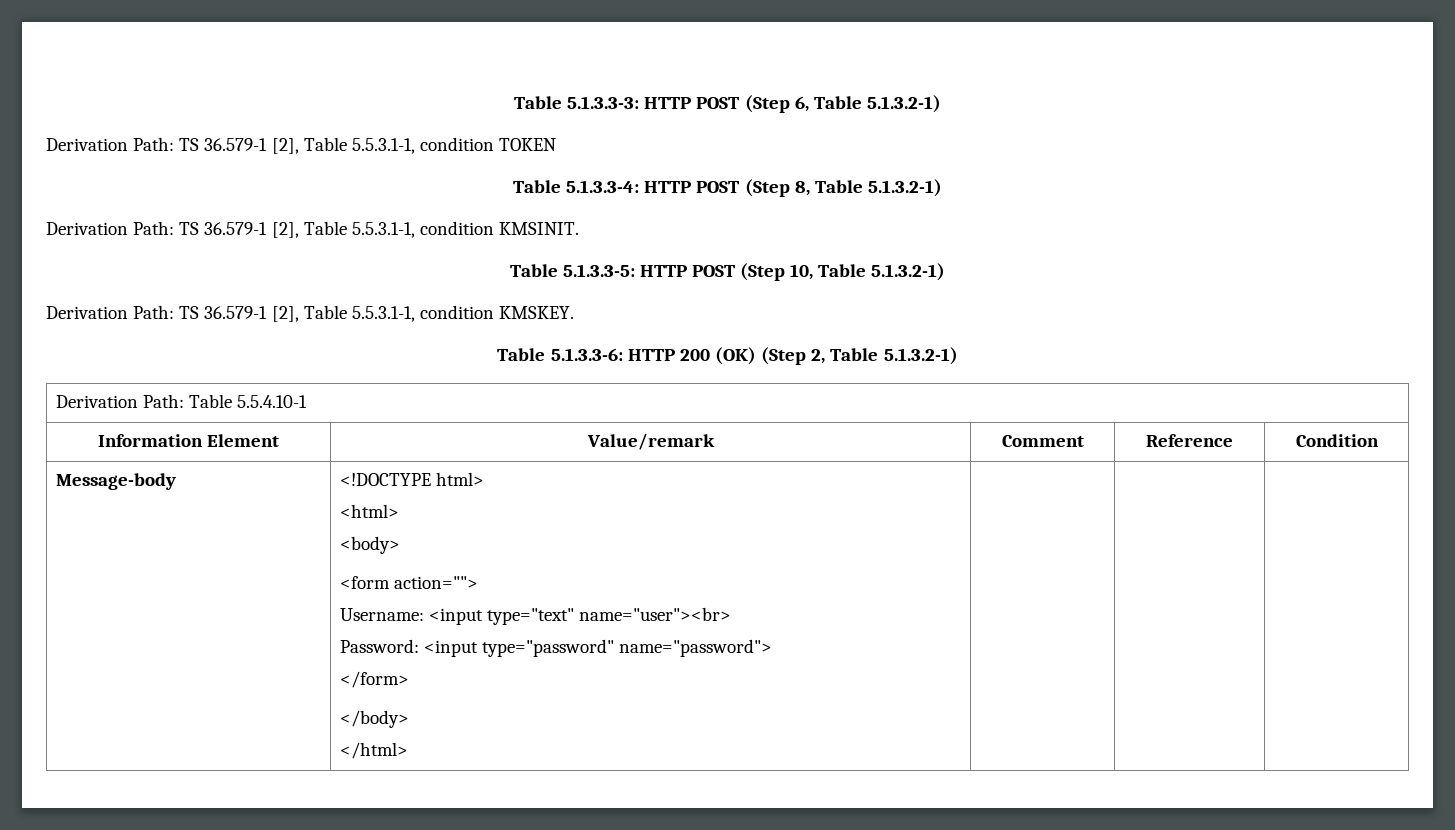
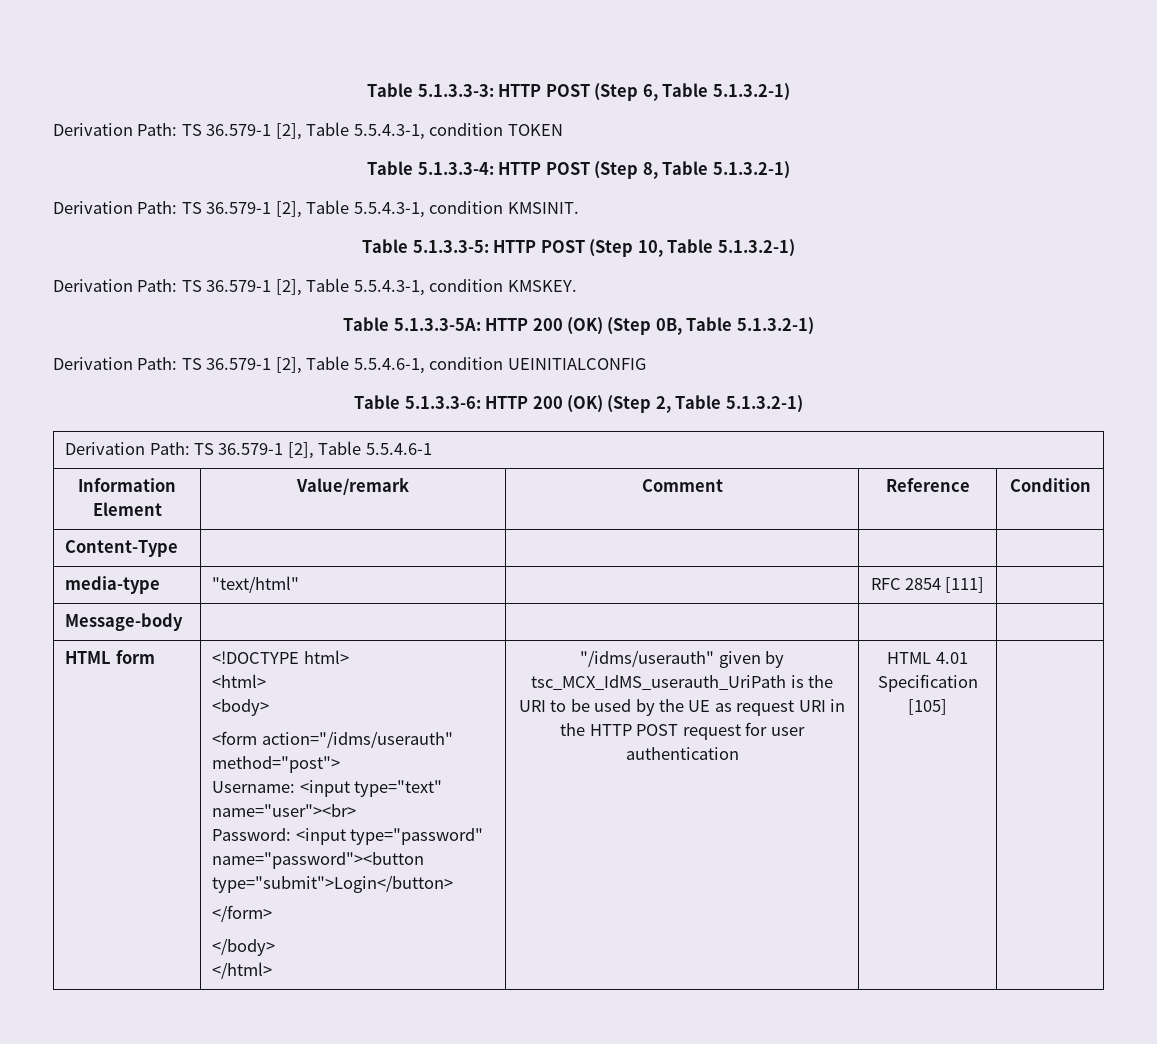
- Derivation Path: TS 36.579-1 [2], Table 5.5.3.1-1, condition TOKEN
+ Derivation Path: TS 36.579-1 [2], Table 5.5.4.3-1, condition TOKEN
- Derivation Path: TS 36.579-1 [2], Table 5.5.3.1-1, condition KMSINIT.
+ Derivation Path: TS 36.579-1 [2], Table 5.5.4.3-1, condition KMSINIT.
- Derivation Path: TS 36.579-1 [2], Table 5.5.3.1-1, condition KMSKEY.
+ Derivation Path: TS 36.579-1 [2], Table 5.5.4.3-1, condition KMSKEY.
+ Table 5.1.3.3-5A: HTTP 200 (OK) (Step 0B, Table 5.1.3.2-1)
+ Derivation Path: TS 36.579-1 [2], Table 5.5.4.6-1, condition UEINITIALCONFIG
- Derivation Path: Table 5.5.4.10-1
+ Derivation Path: TS 36.579-1 [2], Table 5.5.4.6-1
+ Content-Type | | | |
+ media-type | "text/html" | | RFC 2854 [111] |
- Message-body | <!DOCTYPE html>
+ Message-body | | | |
+ HTML form | <!DOCTYPE html>
  <html>
  <body>
- <form action="">
+ <form action="/idms/userauth" method="post">
  Username: <input type="text" name="user"><br>
- Password: <input type="password" name="password">
+ Password: <input type="password" name="password"><button type="submit">Login</button>
  </form>
  </body>
- </html> | | |
+ </html> | "/idms/userauth" given by tsc_MCX_IdMS_userauth_UriPath is the URI to be used by the UE as request URI in the HTTP POST request for user authentication | HTML 4.01 Specification [105]

